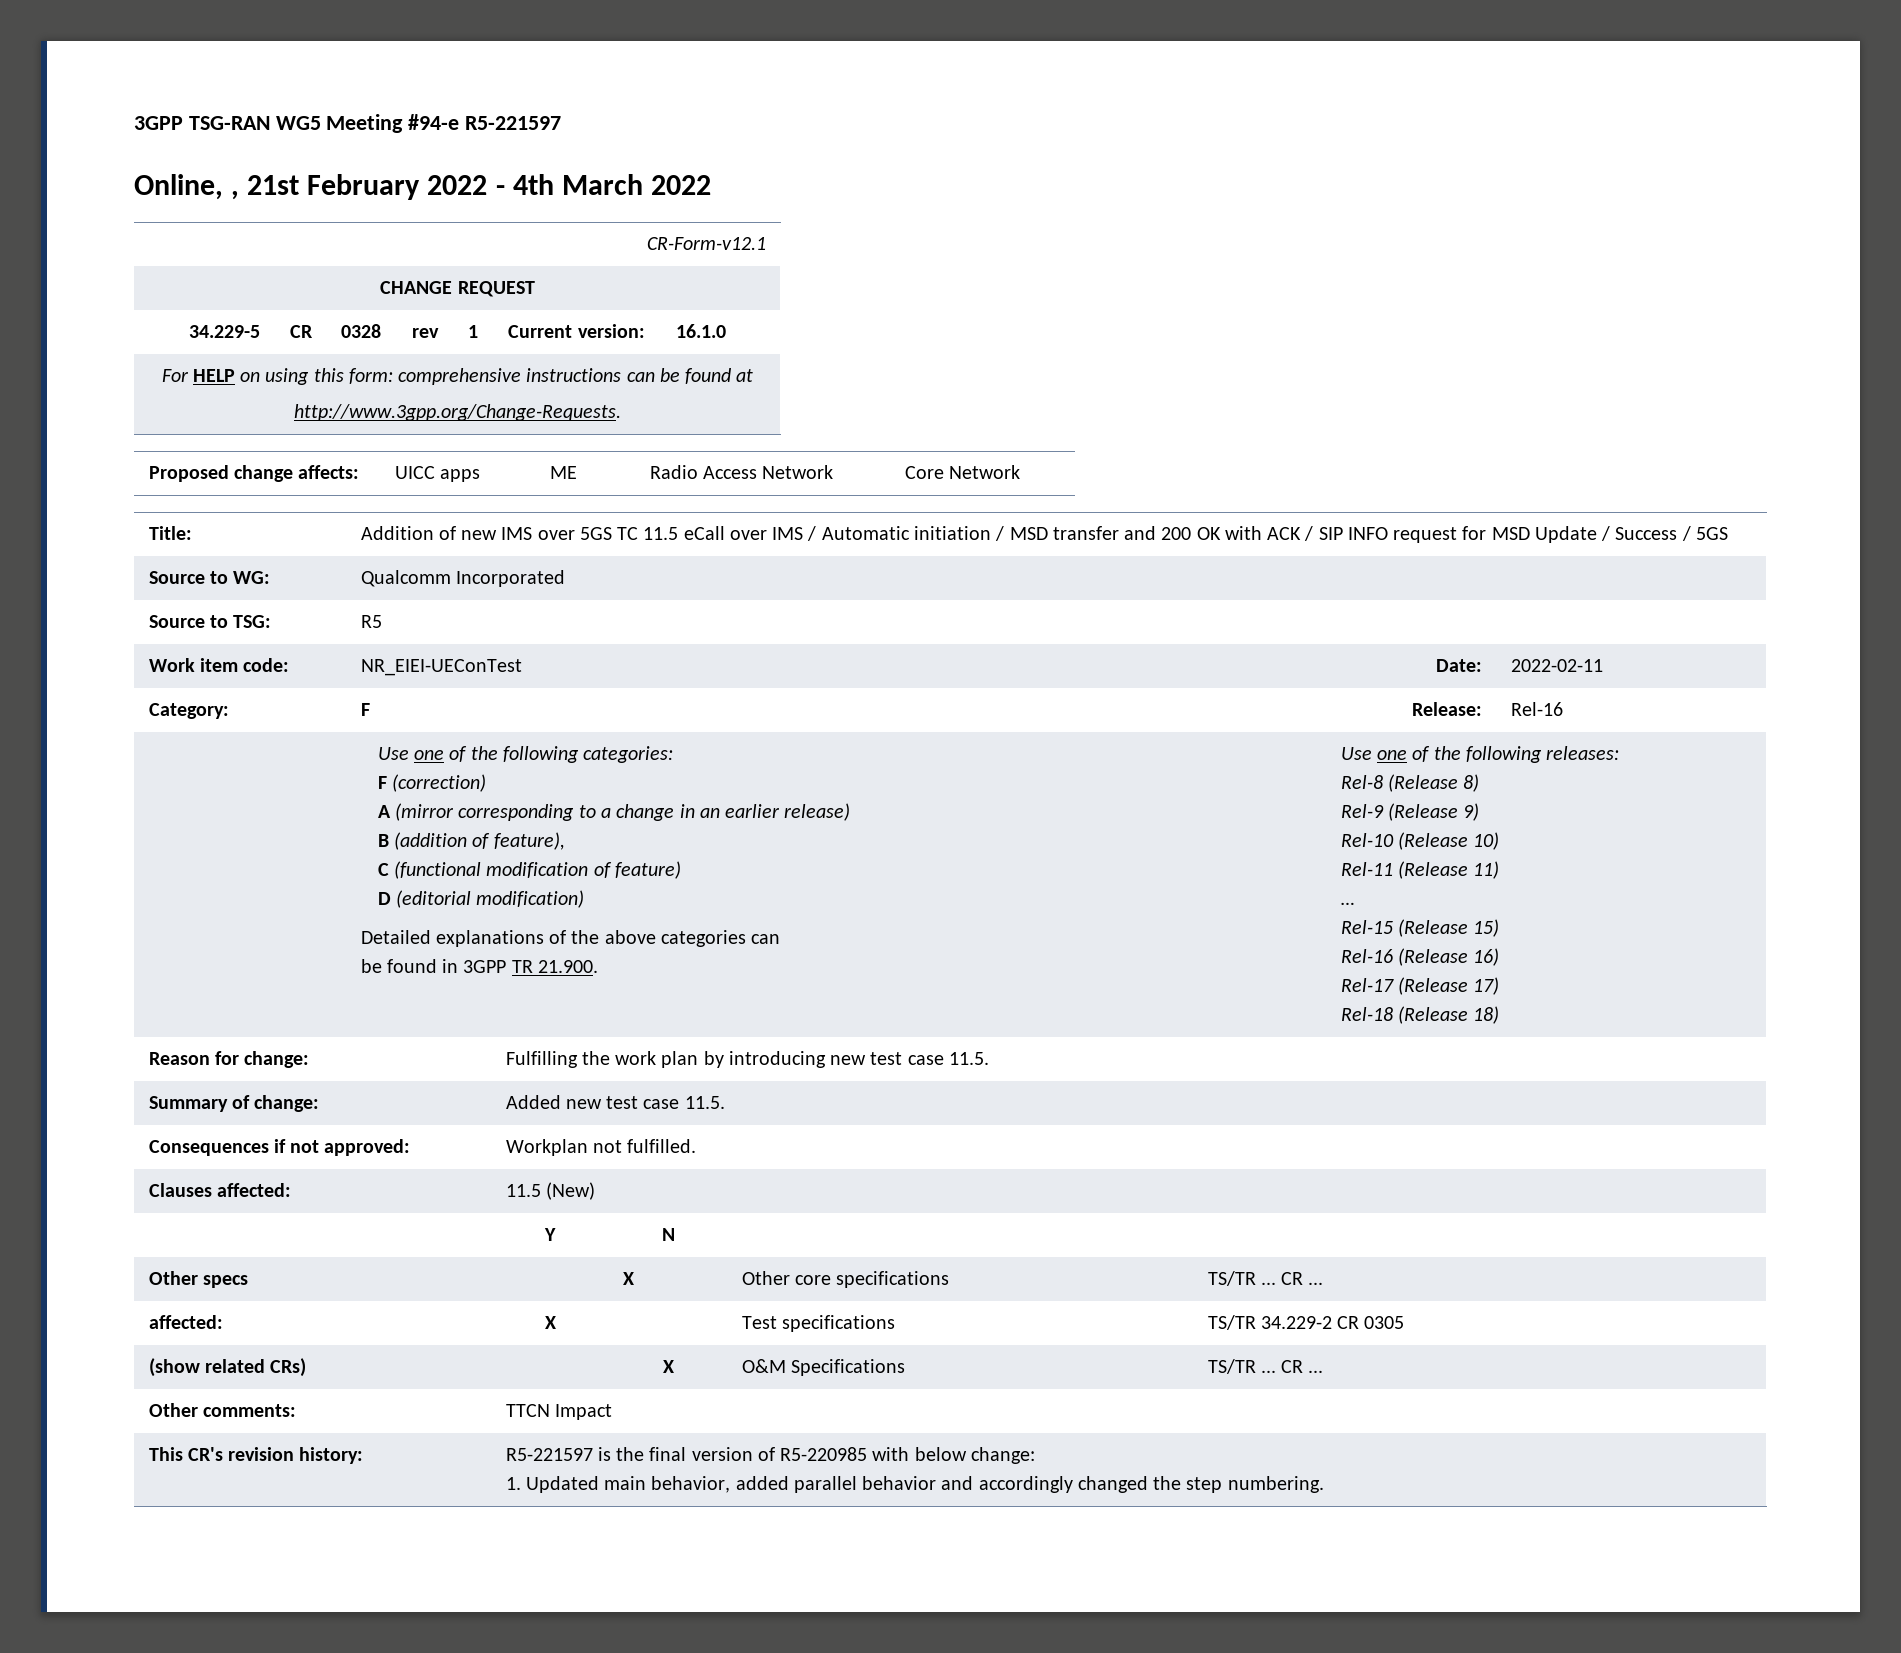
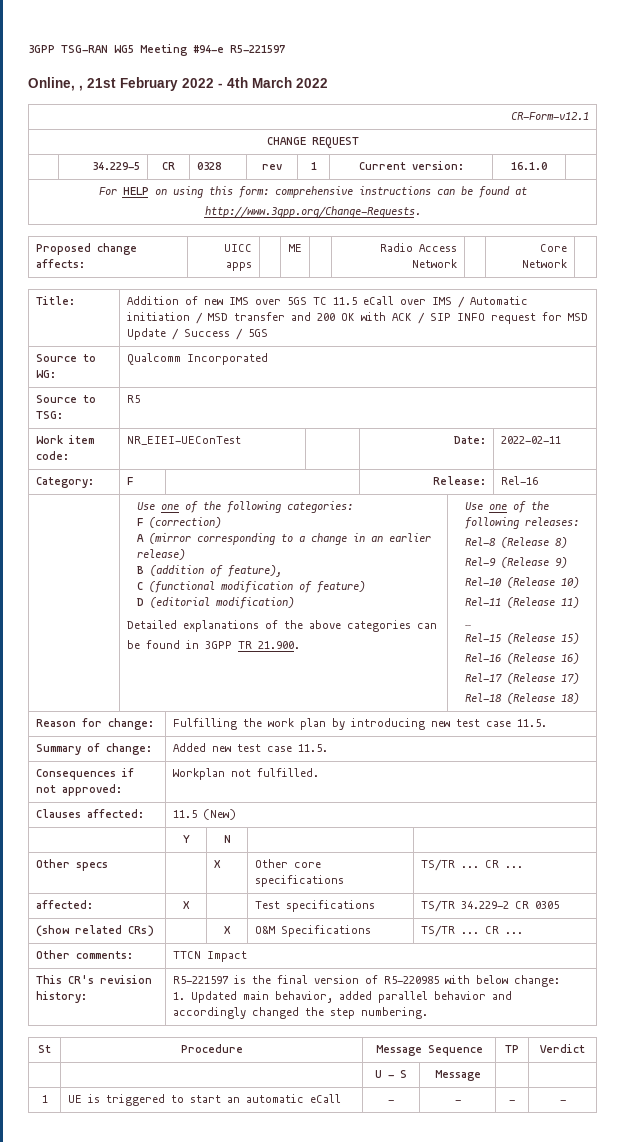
+ St | Procedure | Message Sequence | TP | Verdict
+ | | U - S | Message | |
+ 1 | UE is triggered to start an automatic eCall | - | - | - | -

